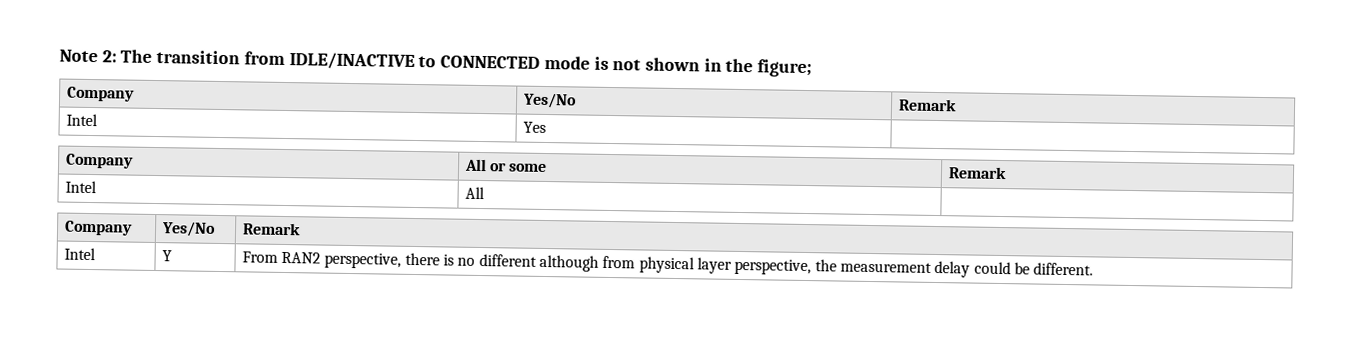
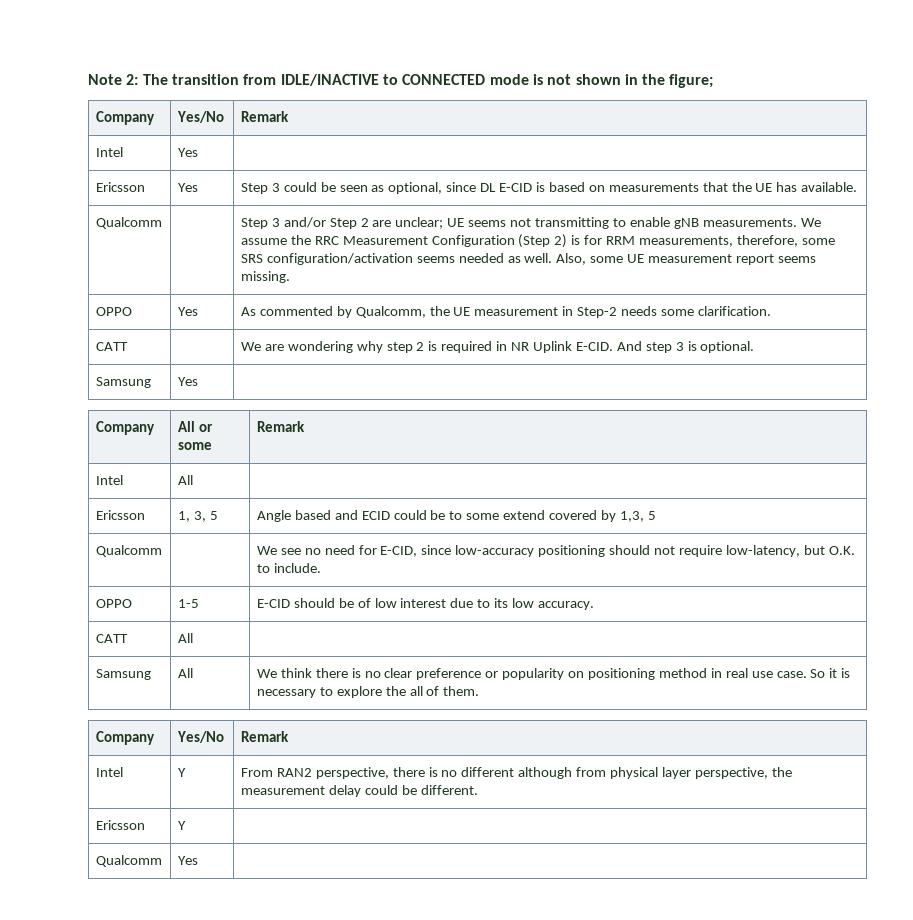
+ Ericsson | Yes | Step 3 could be seen as optional, since DL E-CID is based on measurements that the UE has available.
+ Qualcomm | | Step 3 and/or Step 2 are unclear; UE seems not transmitting to enable gNB measurements. We assume the RRC Measurement Configuration (Step 2) is for RRM measurements, therefore, some SRS configuration/activation seems needed as well. Also, some UE measurement report seems missing.
+ OPPO | Yes | As commented by Qualcomm, the UE measurement in Step-2 needs some clarification.
+ CATT | | We are wondering why step 2 is required in NR Uplink E-CID. And step 3 is optional.
+ Samsung | Yes |
+ Ericsson | 1, 3, 5 | Angle based and ECID could be to some extend covered by 1,3, 5
+ Qualcomm | | We see no need for E-CID, since low-accuracy positioning should not require low-latency, but O.K. to include.
+ OPPO | 1-5 | E-CID should be of low interest due to its low accuracy.
+ CATT | All |
+ Samsung | All | We think there is no clear preference or popularity on positioning method in real use case. So it is necessary to explore the all of them.
+ Ericsson | Y |
+ Qualcomm | Yes |

